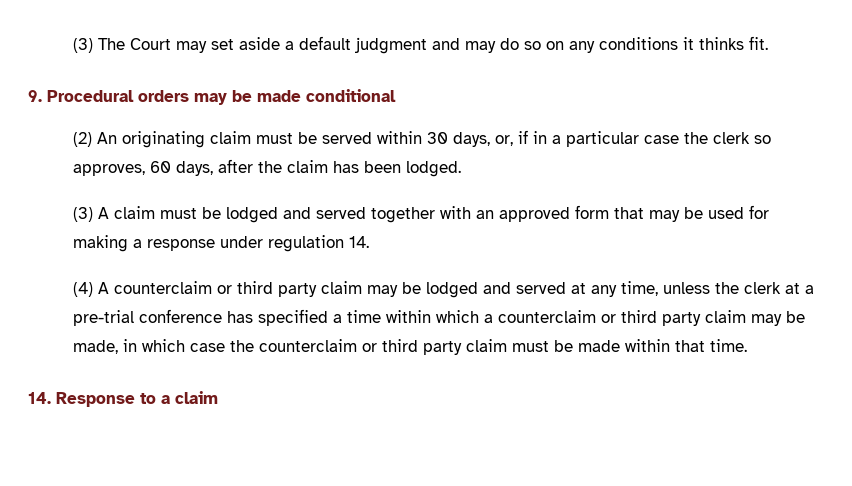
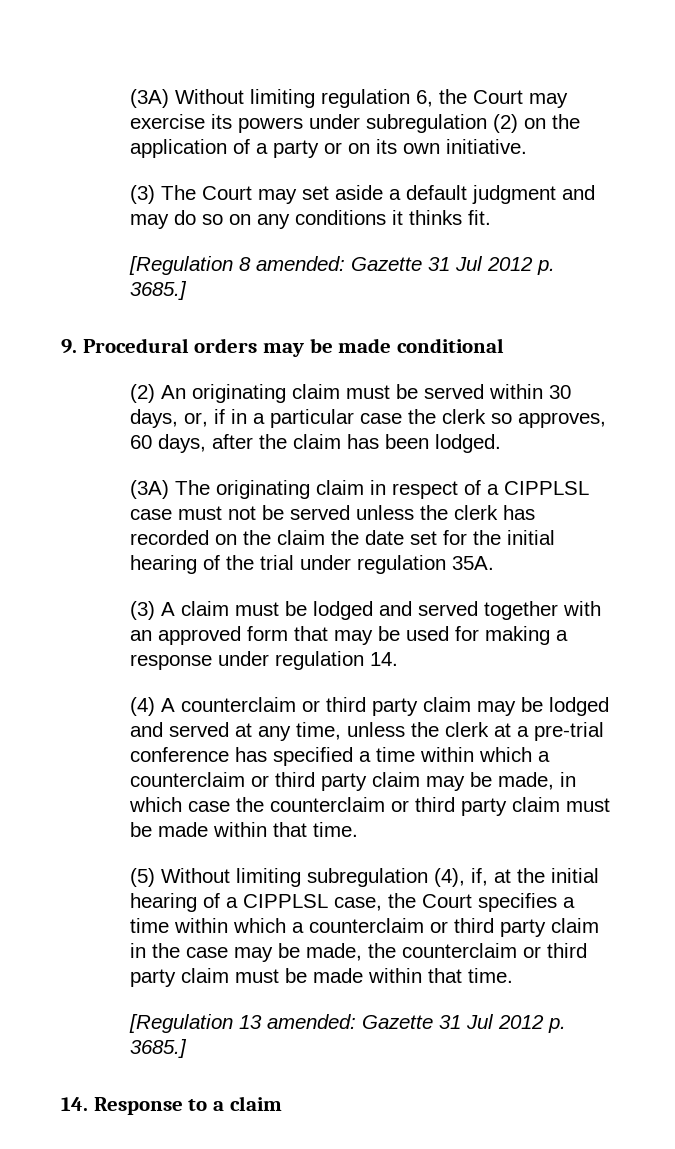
+ (3A) Without limiting regulation 6, the Court may exercise its powers under subregulation (2) on the application of a party or on its own initiative.
+ [Regulation 8 amended: Gazette 31 Jul 2012 p. 3685.]
+ (3A) The originating claim in respect of a CIPPLSL case must not be served unless the clerk has recorded on the claim the date set for the initial hearing of the trial under regulation 35A.
+ (5) Without limiting subregulation (4), if, at the initial hearing of a CIPPLSL case, the Court specifies a time within which a counterclaim or third party claim in the case may be made, the counterclaim or third party claim must be made within that time.
+ [Regulation 13 amended: Gazette 31 Jul 2012 p. 3685.]

